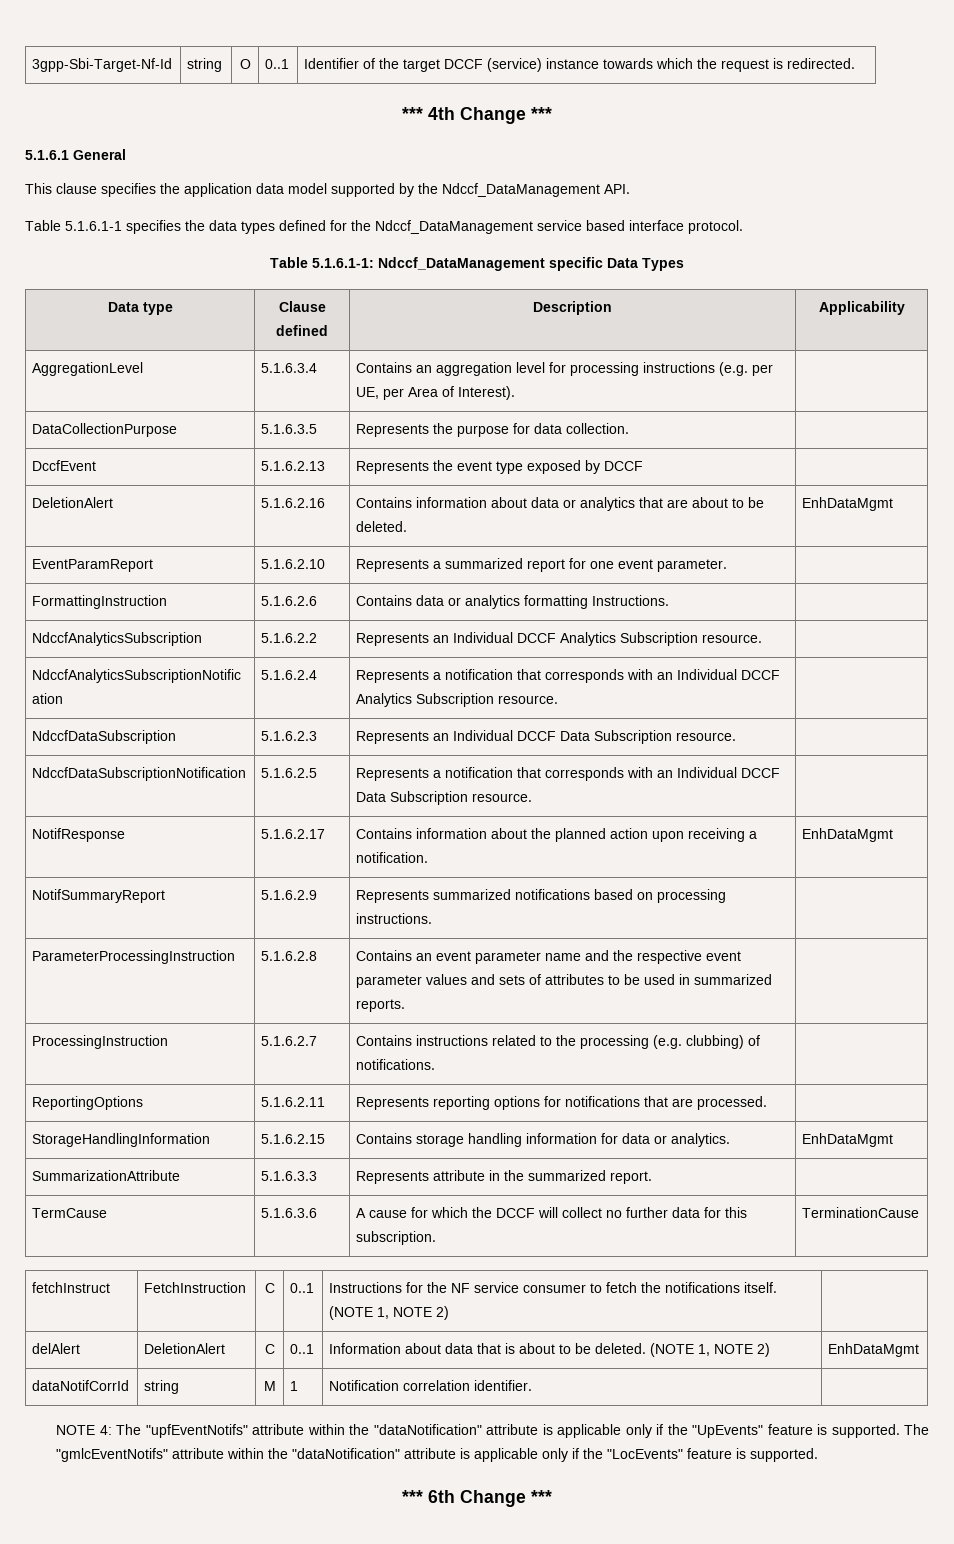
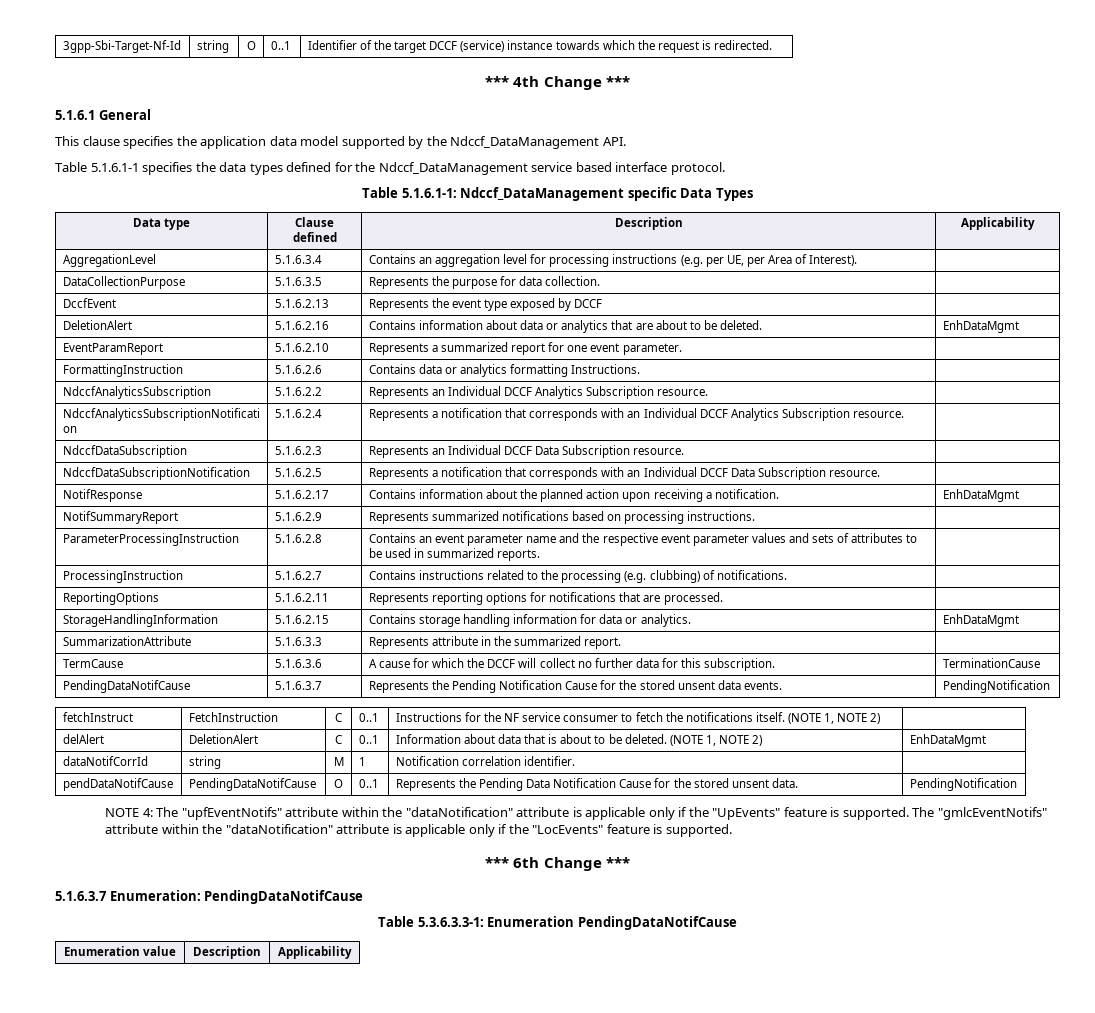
+ PendingDataNotifCause | 5.1.6.3.7 | Represents the Pending Notification Cause for the stored unsent data events. | PendingNotification
+ pendDataNotifCause | PendingDataNotifCause | O | 0..1 | Represents the Pending Data Notification Cause for the stored unsent data. | PendingNotification
+ 5.1.6.3.7 Enumeration: PendingDataNotifCause
+ Table 5.3.6.3.3-1: Enumeration PendingDataNotifCause
+ Enumeration value | Description | Applicability

